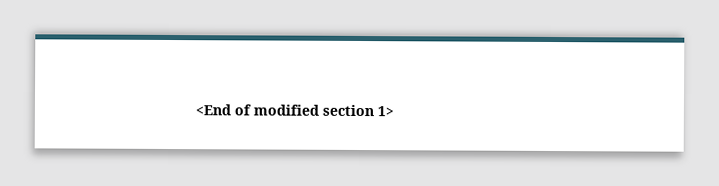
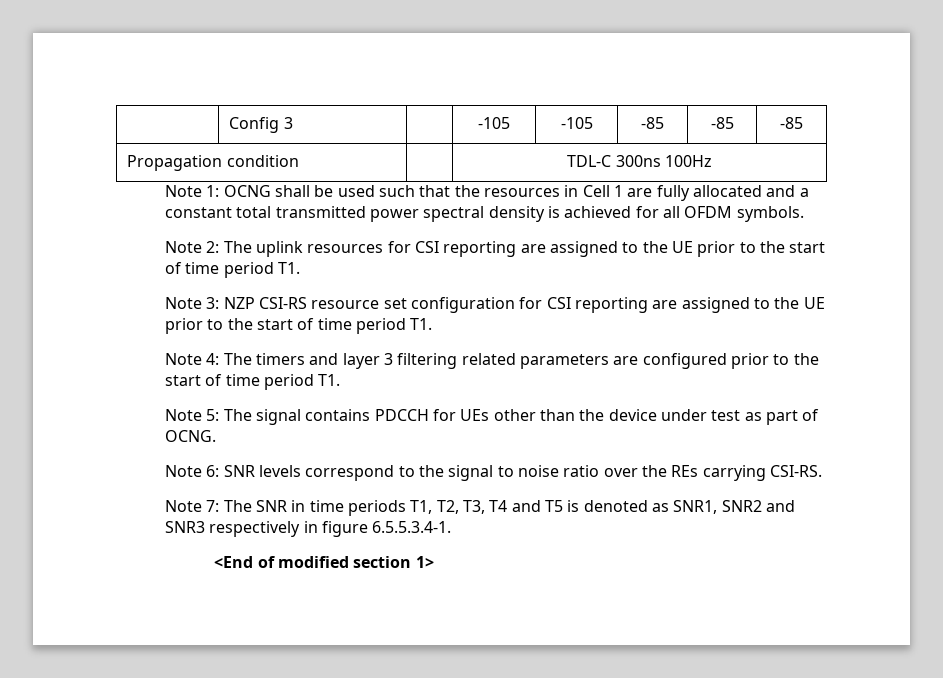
+ | Config 3 | | -105 | -105 | -85 | -85 | -85
+ Propagation condition | | TDL-C 300ns 100Hz
+ Note 1: OCNG shall be used such that the resources in Cell 1 are fully allocated and a constant total transmitted power spectral density is achieved for all OFDM symbols.
+ Note 2: The uplink resources for CSI reporting are assigned to the UE prior to the start of time period T1.
+ Note 3: NZP CSI-RS resource set configuration for CSI reporting are assigned to the UE prior to the start of time period T1.
+ Note 4: The timers and layer 3 filtering related parameters are configured prior to the start of time period T1.
+ Note 5: The signal contains PDCCH for UEs other than the device under test as part of OCNG.
+ Note 6: SNR levels correspond to the signal to noise ratio over the REs carrying CSI-RS.
+ Note 7: The SNR in time periods T1, T2, T3, T4 and T5 is denoted as SNR1, SNR2 and SNR3 respectively in figure 6.5.5.3.4-1.

